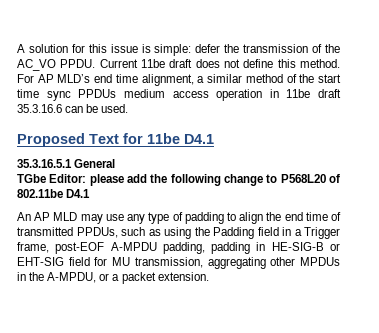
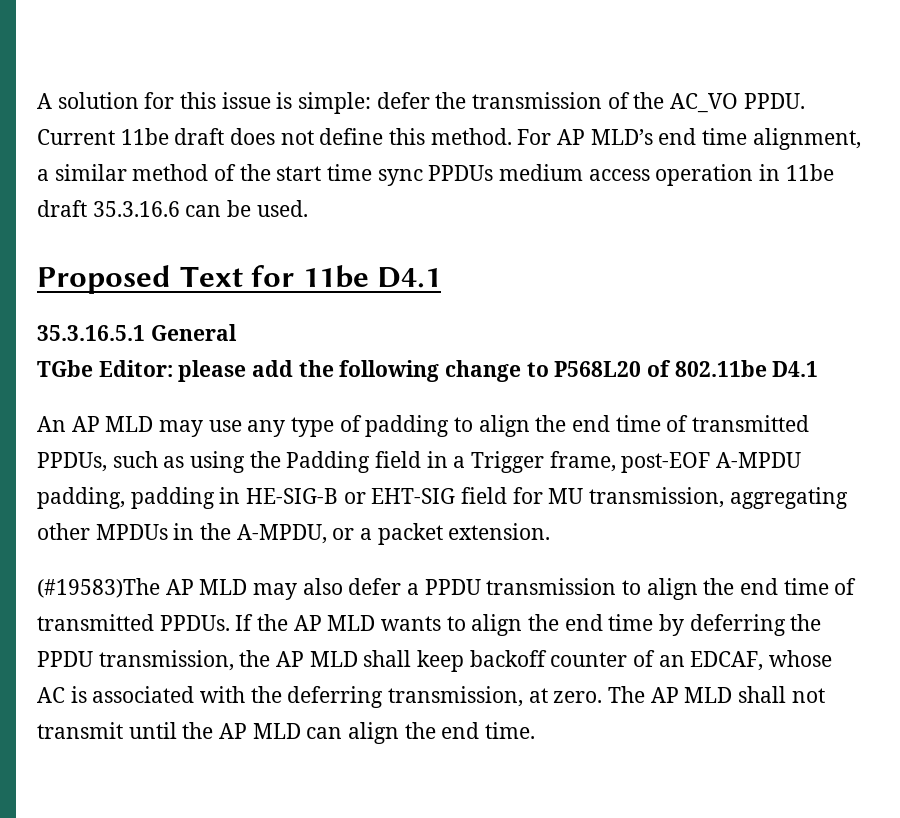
+ (#19583)The AP MLD may also defer a PPDU transmission to align the end time of transmitted PPDUs. If the AP MLD wants to align the end time by deferring the PPDU transmission, the AP MLD shall keep backoff counter of an EDCAF, whose AC is associated with the deferring transmission, at zero. The AP MLD shall not transmit until the AP MLD can align the end time.

